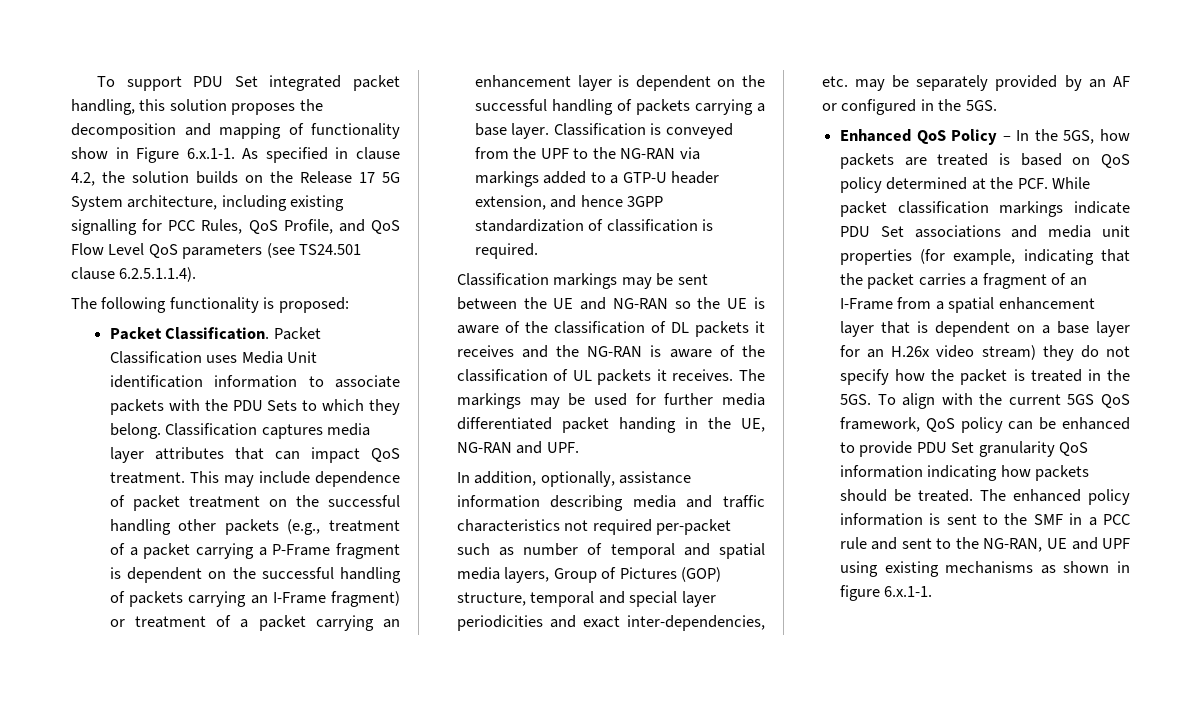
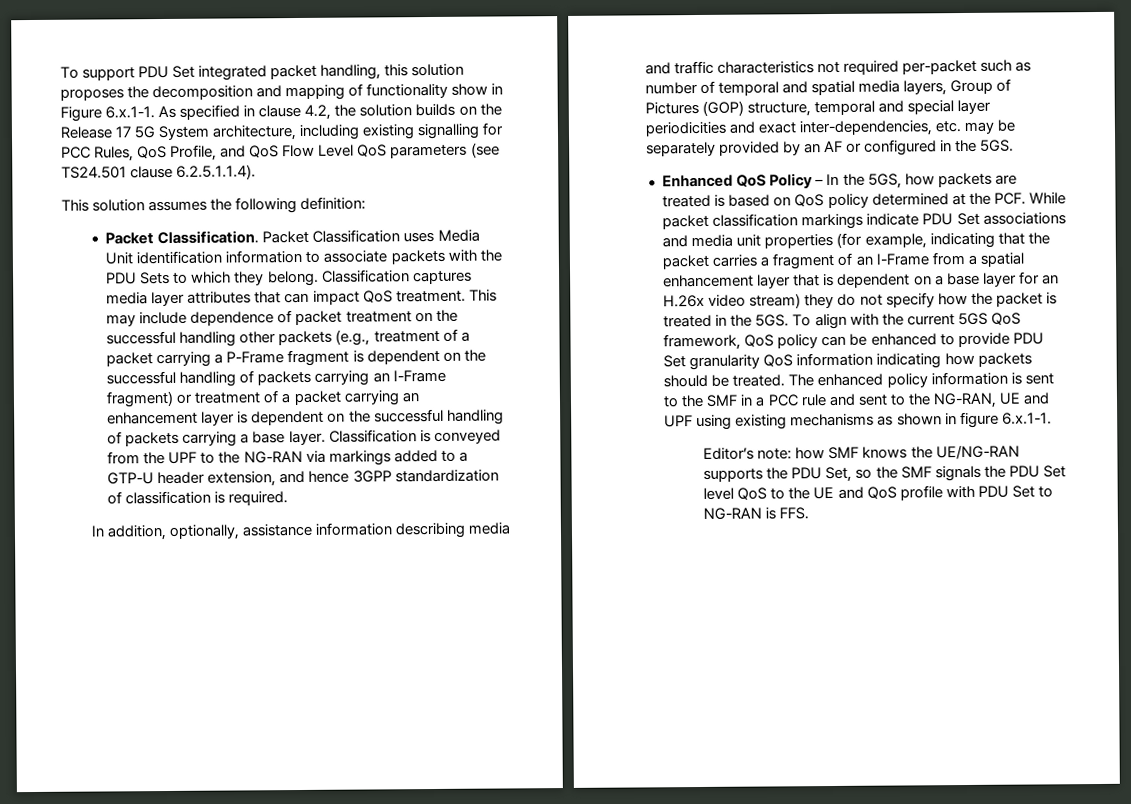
- The following functionality is proposed:
+ This solution assumes the following definition:
- Classification markings may be sent between the UE and NG-RAN so the UE is aware of the classification of DL packets it receives and the NG-RAN is aware of the classification of UL packets it receives. The markings may be used for further media differentiated packet handing in the UE, NG-RAN and UPF.
+ Editor’s note: how SMF knows the UE/NG-RAN supports the PDU Set, so the SMF signals the PDU Set level QoS to the UE and QoS profile with PDU Set to NG-RAN is FFS.

